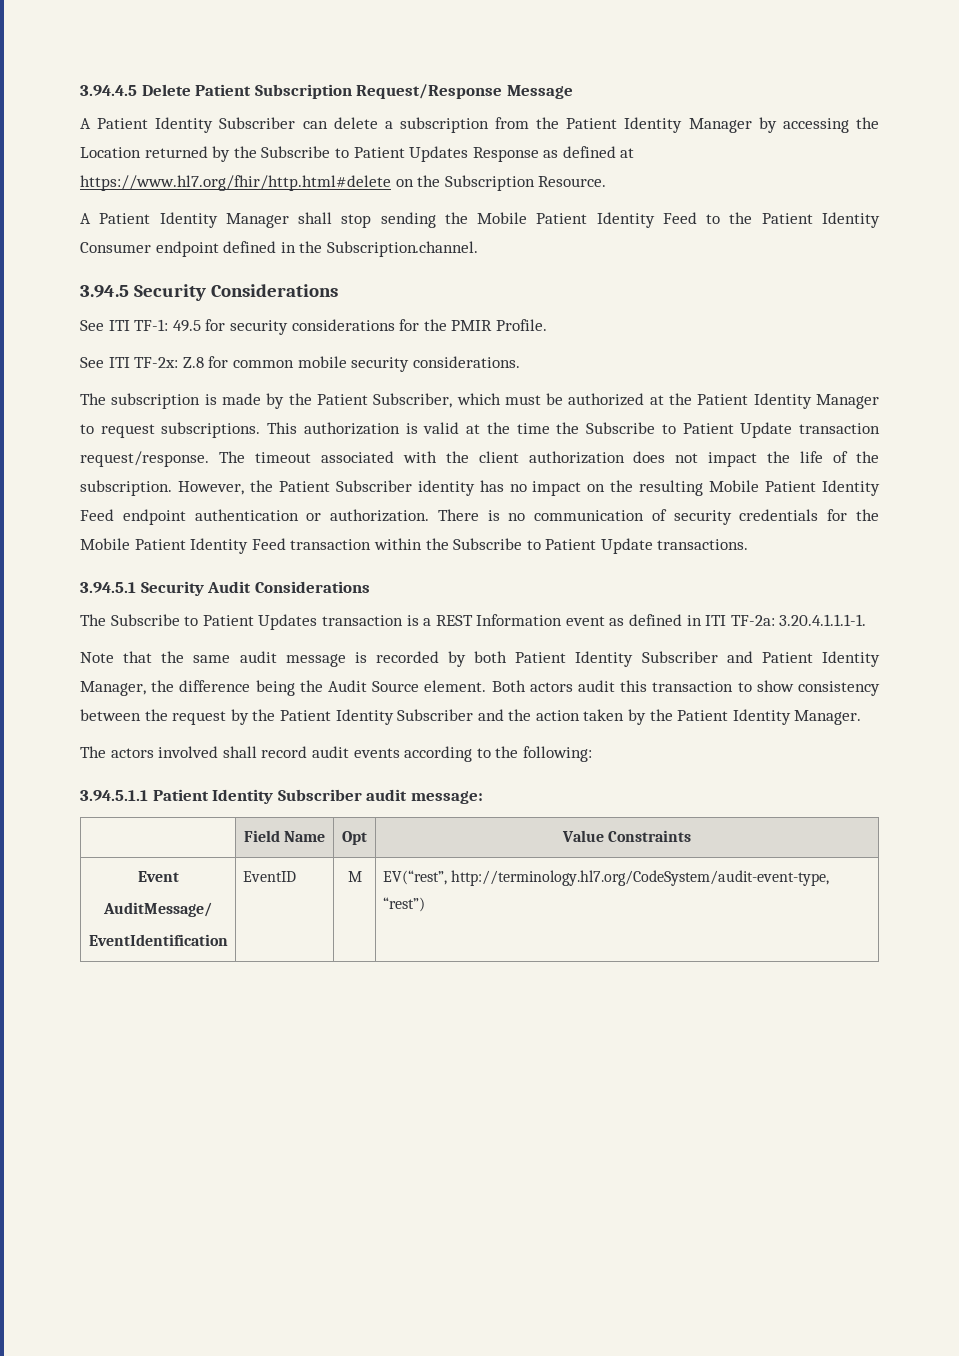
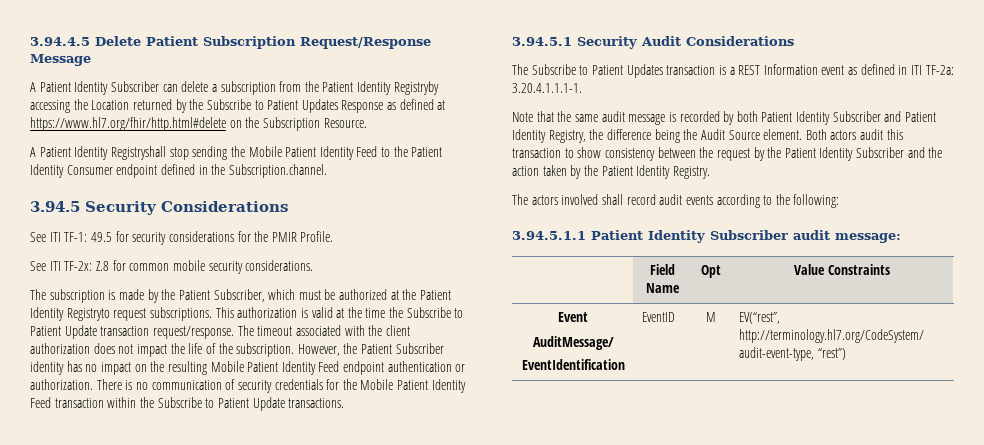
- A Patient Identity Subscriber can delete a subscription from the Patient Identity Manager by accessing the Location returned by the Subscribe to Patient Updates Response as defined at https://www.hl7.org/fhir/http.html#delete on the Subscription Resource.
+ A Patient Identity Subscriber can delete a subscription from the Patient Identity Registryby accessing the Location returned by the Subscribe to Patient Updates Response as defined at https://www.hl7.org/fhir/http.html#delete on the Subscription Resource.
- A Patient Identity Manager shall stop sending the Mobile Patient Identity Feed to the Patient Identity Consumer endpoint defined in the Subscription.channel.
+ A Patient Identity Registryshall stop sending the Mobile Patient Identity Feed to the Patient Identity Consumer endpoint defined in the Subscription.channel.
- The subscription is made by the Patient Subscriber, which must be authorized at the Patient Identity Manager to request subscriptions.
+ The subscription is made by the Patient Subscriber, which must be authorized at the Patient Identity Registryto request subscriptions.
- Note that the same audit message is recorded by both Patient Identity Subscriber and Patient Identity Manager, the difference being the Audit Source element.
+ Note that the same audit message is recorded by both Patient Identity Subscriber and Patient Identity Registry, the difference being the Audit Source element.
- Both actors audit this transaction to show consistency between the request by the Patient Identity Subscriber and the action taken by the Patient Identity Manager.
+ Both actors audit this transaction to show consistency between the request by the Patient Identity Subscriber and the action taken by the Patient Identity Registry.

